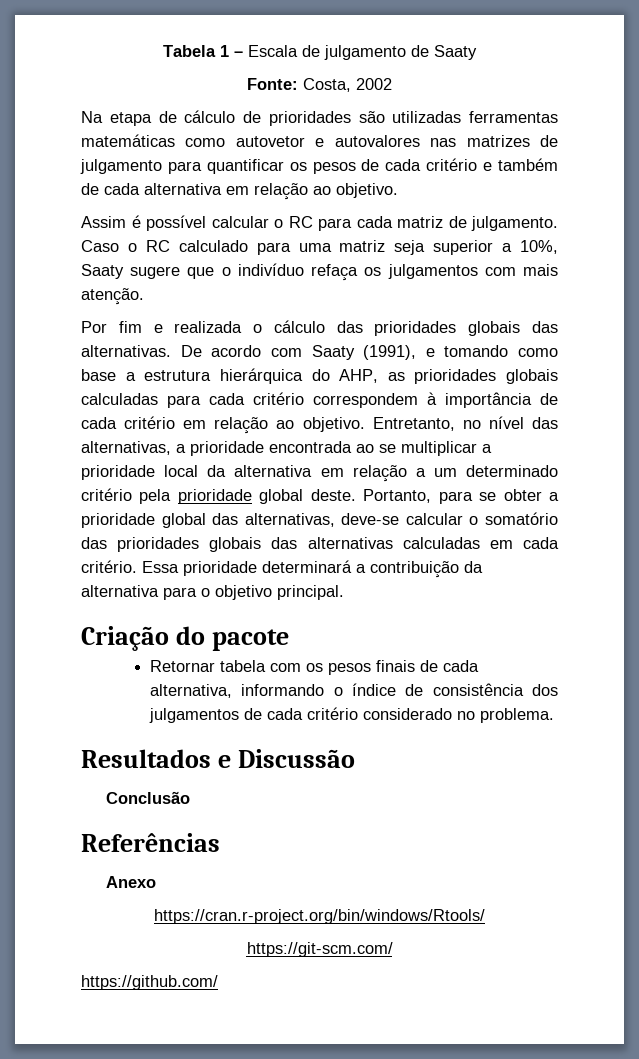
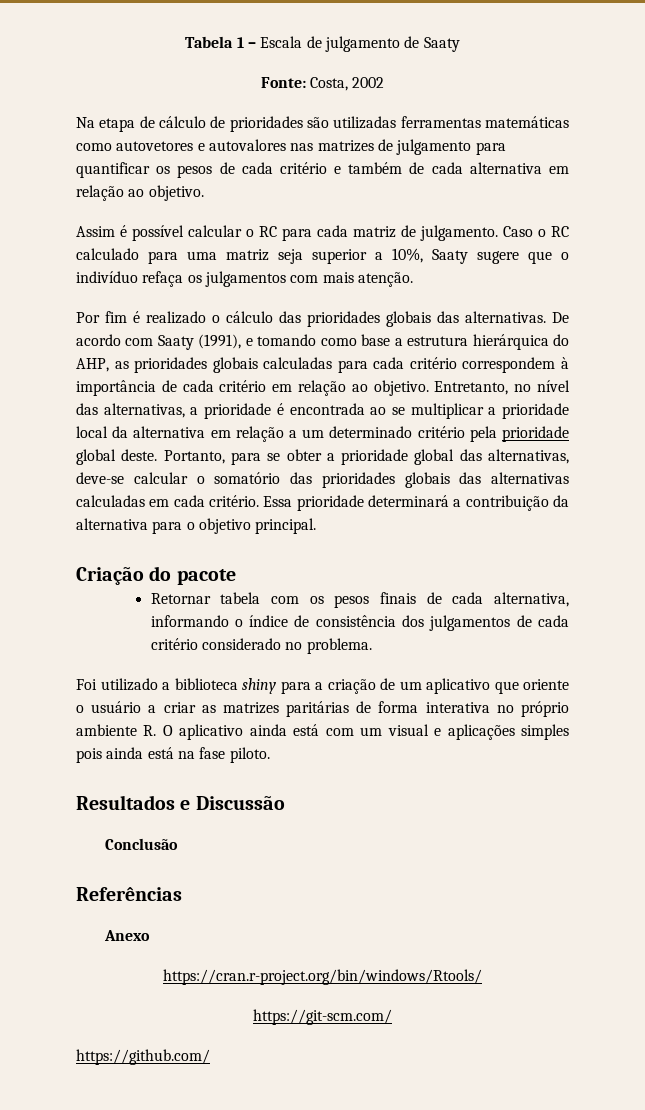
- Na etapa de cálculo de prioridades são utilizadas ferramentas matemáticas como autovetor e autovalores nas matrizes de julgamento para quantificar os pesos de cada critério e também de cada alternativa em relação ao objetivo.
+ Na etapa de cálculo de prioridades são utilizadas ferramentas matemáticas como autovetores e autovalores nas matrizes de julgamento para quantificar os pesos de cada critério e também de cada alternativa em relação ao objetivo.
- Por fim e realizada o cálculo das prioridades globais das alternativas.
+ Por fim é realizado o cálculo das prioridades globais das alternativas.
- Entretanto, no nível das alternativas, a prioridade encontrada ao se multiplicar a prioridade local da alternativa em relação a um determinado critério pela prioridade global deste.
+ Entretanto, no nível das alternativas, a prioridade é encontrada ao se multiplicar a prioridade local da alternativa em relação a um determinado critério pela prioridade global deste.
+ Foi utilizado a biblioteca shiny para a criação de um aplicativo que oriente o usuário a criar as matrizes paritárias de forma interativa no próprio ambiente R. O aplicativo ainda está com um visual e aplicações simples pois ainda está na fase piloto.

